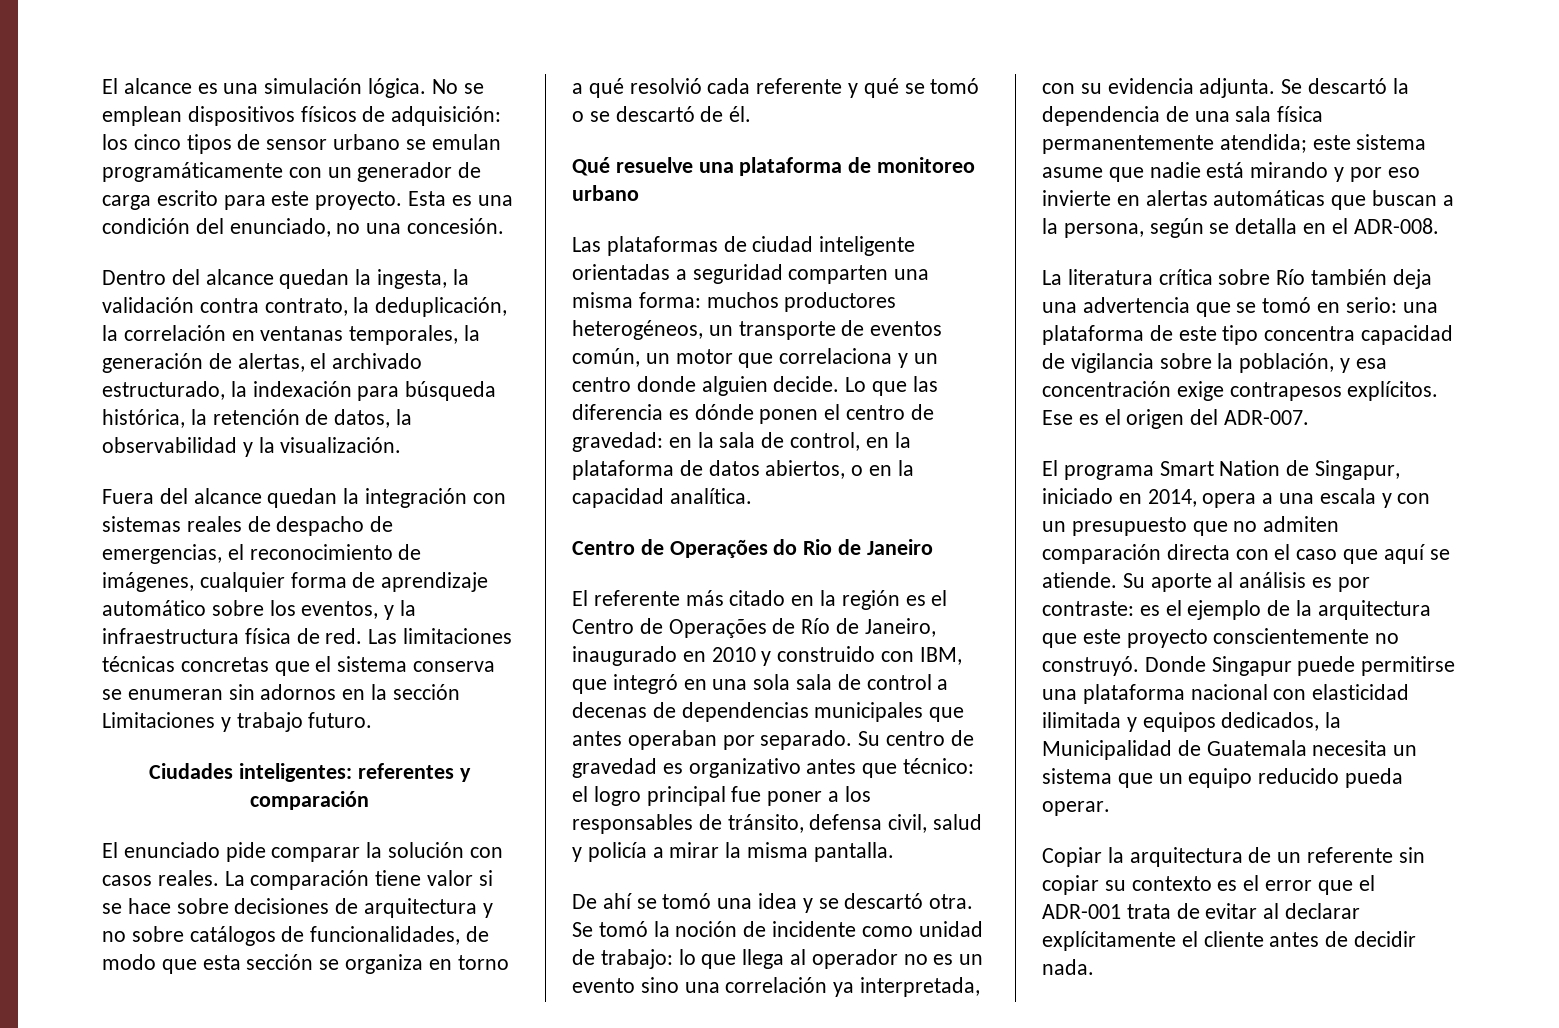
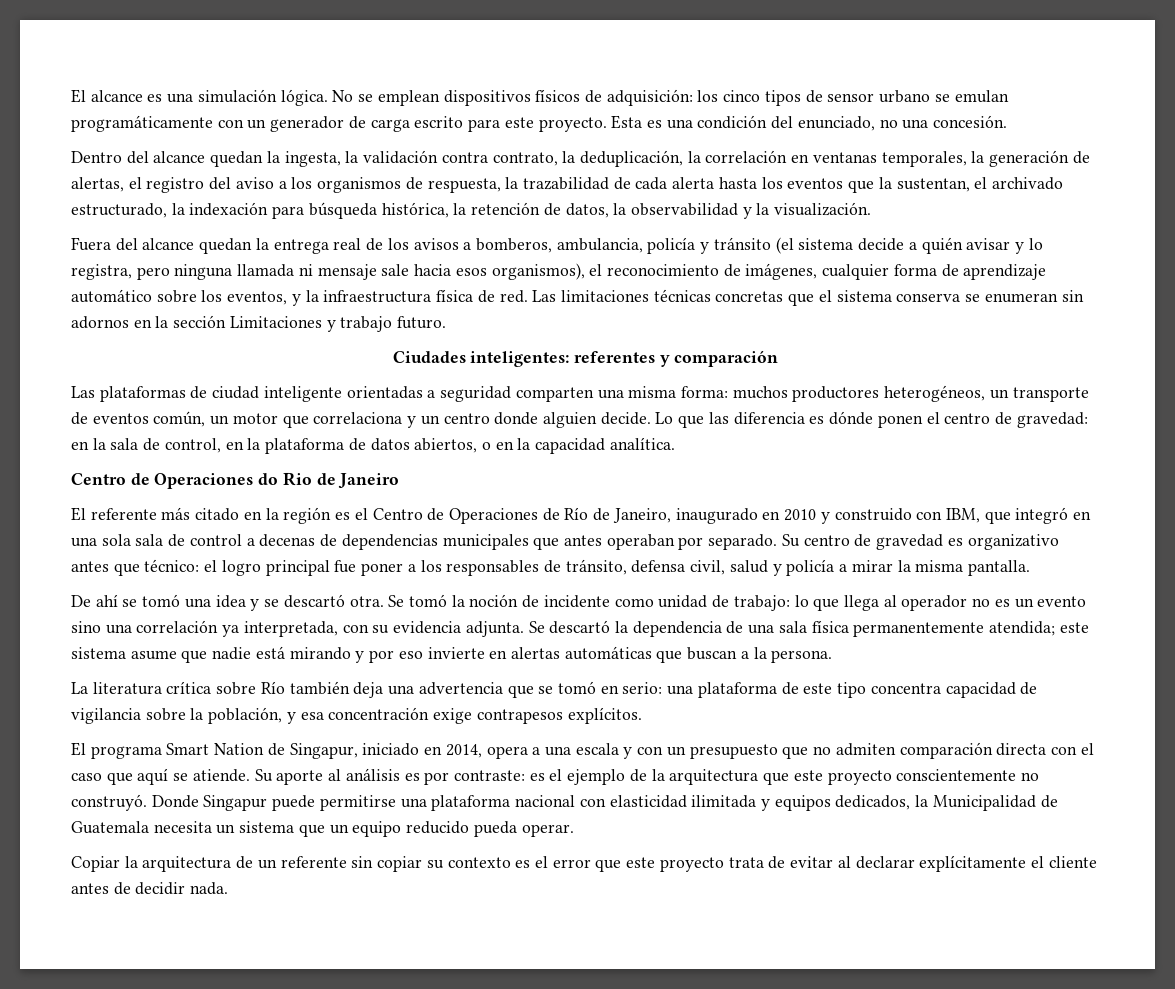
- Dentro del alcance quedan la ingesta, la validación contra contrato, la deduplicación, la correlación en ventanas temporales, la generación de alertas, el archivado estructurado, la indexación para búsqueda histórica, la retención de datos, la observabilidad y la visualización.
+ Dentro del alcance quedan la ingesta, la validación contra contrato, la deduplicación, la correlación en ventanas temporales, la generación de alertas, el registro del aviso a los organismos de respuesta, la trazabilidad de cada alerta hasta los eventos que la sustentan, el archivado estructurado, la indexación para búsqueda histórica, la retención de datos, la observabilidad y la visualización.
- Fuera del alcance quedan la integración con sistemas reales de despacho de emergencias, el reconocimiento de imágenes, cualquier forma de aprendizaje automático sobre los eventos, y la infraestructura física de red.
+ Fuera del alcance quedan la entrega real de los avisos a bomberos, ambulancia, policía y tránsito (el sistema decide a quién avisar y lo registra, pero ninguna llamada ni mensaje sale hacia esos organismos), el reconocimiento de imágenes, cualquier forma de aprendizaje automático sobre los eventos, y la infraestructura física de red.
- El enunciado pide comparar la solución con casos reales. La comparación tiene valor si se hace sobre decisiones de arquitectura y no sobre catálogos de funcionalidades, de modo que esta sección se organiza en torno a qué resolvió cada referente y qué se tomó o se descartó de él.
- Qué resuelve una plataforma de monitoreo urbano
- Centro de Operações do Rio de Janeiro
+ Centro de Operaciones do Rio de Janeiro
- El referente más citado en la región es el Centro de Operações de Río de Janeiro, inaugurado en 2010 y construido con IBM, que integró en una sola sala de control a decenas de dependencias municipales que antes operaban por separado.
+ El referente más citado en la región es el Centro de Operaciones de Río de Janeiro, inaugurado en 2010 y construido con IBM, que integró en una sola sala de control a decenas de dependencias municipales que antes operaban por separado.
- Se descartó la dependencia de una sala física permanentemente atendida; este sistema asume que nadie está mirando y por eso invierte en alertas automáticas que buscan a la persona, según se detalla en el ADR-008.
+ Se descartó la dependencia de una sala física permanentemente atendida; este sistema asume que nadie está mirando y por eso invierte en alertas automáticas que buscan a la persona.
- Ese es el origen del ADR-007.
- Copiar la arquitectura de un referente sin copiar su contexto es el error que el ADR-001 trata de evitar al declarar explícitamente el cliente antes de decidir nada.
+ Copiar la arquitectura de un referente sin copiar su contexto es el error que este proyecto trata de evitar al declarar explícitamente el cliente antes de decidir nada.

